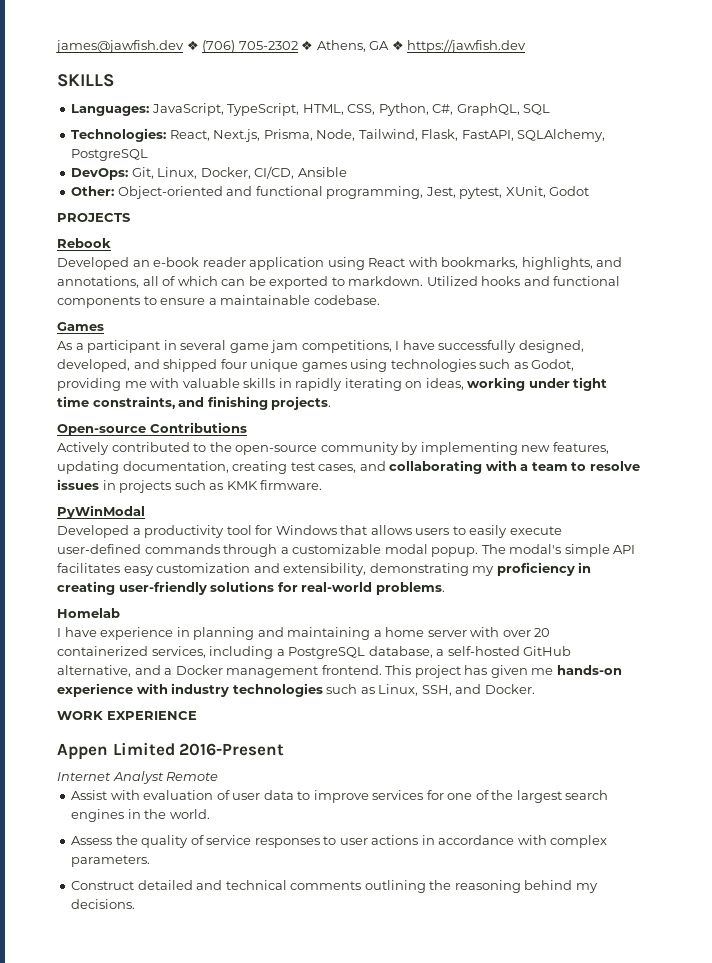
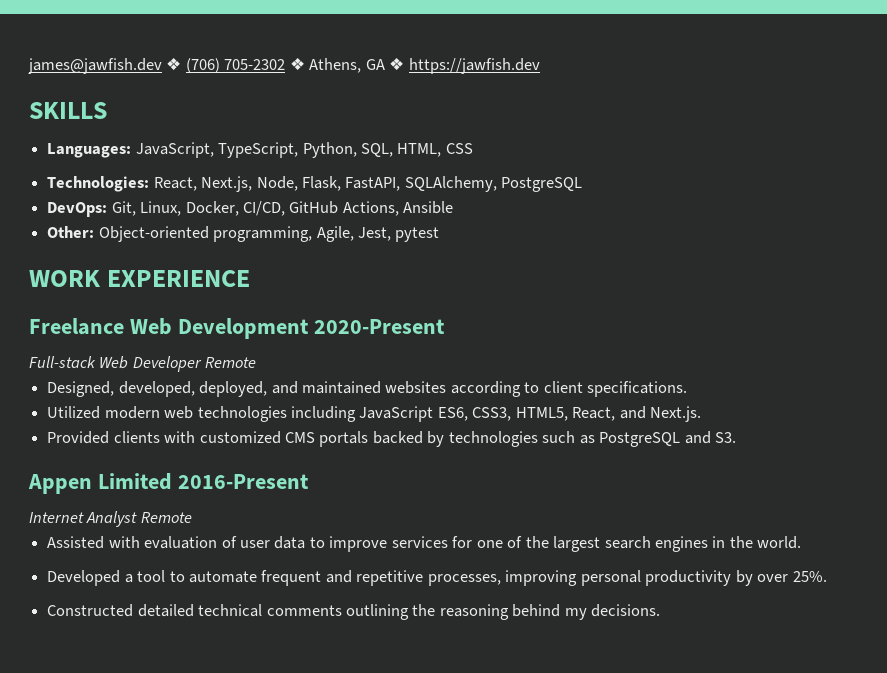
- Languages: JavaScript, TypeScript, HTML, CSS, Python, C#, GraphQL, SQL
+ Languages: JavaScript, TypeScript, Python, SQL, HTML, CSS
- Technologies: React, Next.js, Prisma, Node, Tailwind, Flask, FastAPI, SQLAlchemy, PostgreSQL
+ Technologies: React, Next.js, Node, Flask, FastAPI, SQLAlchemy, PostgreSQL
- DevOps: Git, Linux, Docker, CI/CD, Ansible
+ DevOps: Git, Linux, Docker, CI/CD, GitHub Actions, Ansible
- Other: Object-oriented and functional programming, Jest, pytest, XUnit, Godot
- PROJECTS
- Rebook
- Developed an e-book reader application using React with bookmarks, highlights, and annotations, all of which can be exported to markdown. Utilized hooks and functional components to ensure a maintainable codebase.
- Games
- As a participant in several game jam competitions, I have successfully designed, developed, and shipped four unique games using technologies such as Godot, providing me with valuable skills in rapidly iterating on ideas, working under tight time constraints, and finishing projects.
- Open-source Contributions
- Actively contributed to the open-source community by implementing new features, updating documentation, creating test cases, and collaborating with a team to resolve issues in projects such as KMK firmware.
- PyWinModal
- Developed a productivity tool for Windows that allows users to easily execute user-defined commands through a customizable modal popup. The modal's simple API facilitates easy customization and extensibility, demonstrating my proficiency in creating user-friendly solutions for real-world problems.
- Homelab
- I have experience in planning and maintaining a home server with over 20 containerized services, including a PostgreSQL database, a self-hosted GitHub alternative, and a Docker management frontend. This project has given me hands-on experience with industry technologies such as Linux, SSH, and Docker.
+ Other: Object-oriented programming, Agile, Jest, pytest
  WORK EXPERIENCE
+ Freelance Web Development 2020-Present
+ Full-stack Web Developer Remote
+ Designed, developed, deployed, and maintained websites according to client specifications.
+ Utilized modern web technologies including JavaScript ES6, CSS3, HTML5, React, and Next.js.
+ Provided clients with customized CMS portals backed by technologies such as PostgreSQL and S3.
- Assist with evaluation of user data to improve services for one of the largest search engines in the world.
+ Assisted with evaluation of user data to improve services for one of the largest search engines in the world.
- Assess the quality of service responses to user actions in accordance with complex parameters.
- Construct detailed and technical comments outlining the reasoning behind my decisions.
+ Developed a tool to automate frequent and repetitive processes, improving personal productivity by over 25%.
+ Constructed detailed technical comments outlining the reasoning behind my decisions.

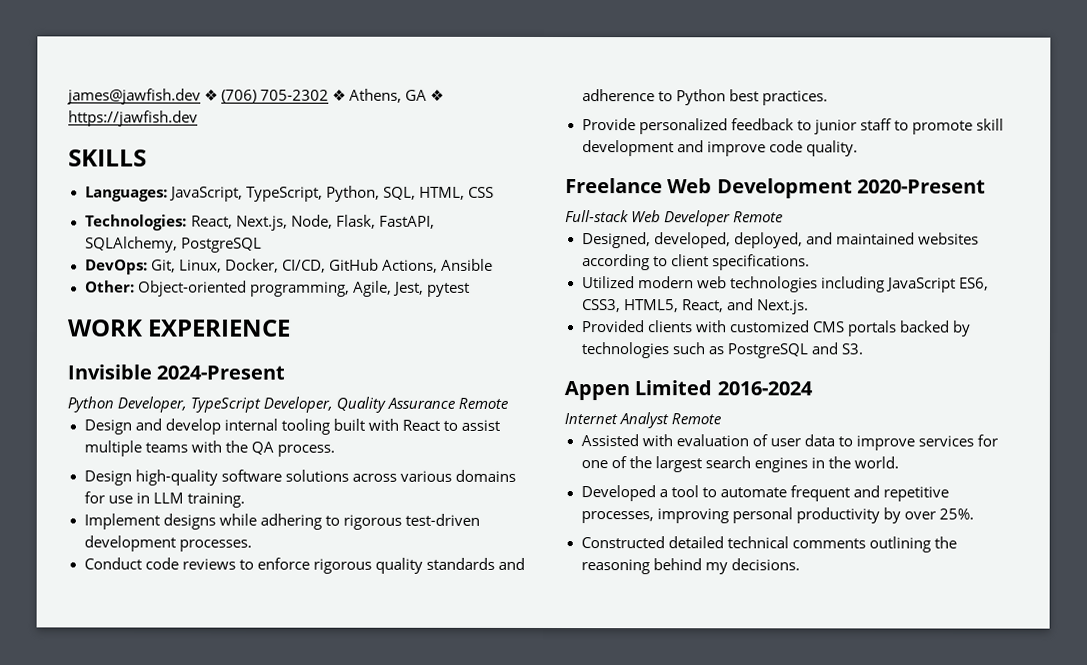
+ Invisible 2024-Present
+ Python Developer, TypeScript Developer, Quality Assurance Remote
+ Design and develop internal tooling built with React to assist multiple teams with the QA process.
+ Design high-quality software solutions across various domains for use in LLM training.
+ Implement designs while adhering to rigorous test-driven development processes.
+ Conduct code reviews to enforce rigorous quality standards and adherence to Python best practices.
+ Provide personalized feedback to junior staff to promote skill development and improve code quality.
- Appen Limited 2016-Present
+ Appen Limited 2016-2024

